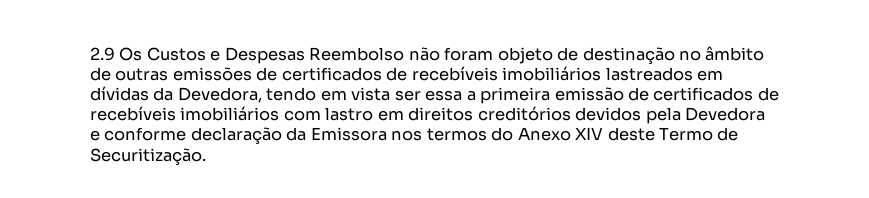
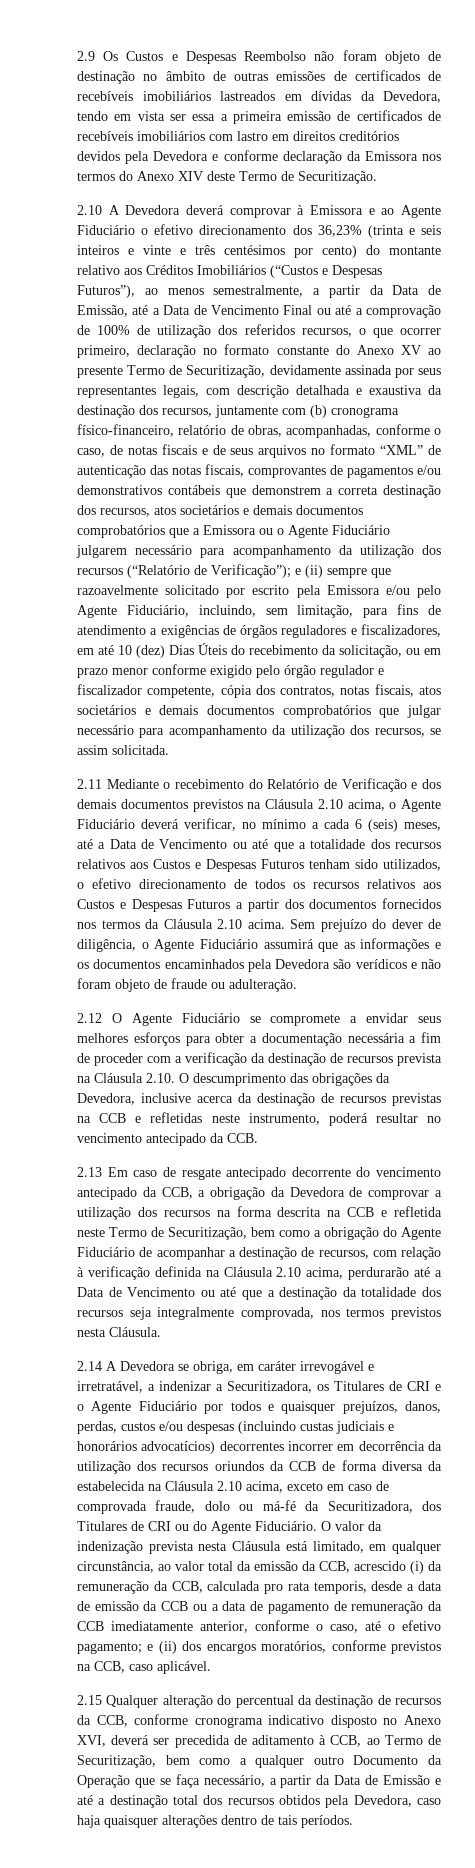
+ 2.10 A Devedora deverá comprovar à Emissora e ao Agente Fiduciário o efetivo direcionamento dos 36,23% (trinta e seis inteiros e vinte e três centésimos por cento) do montante relativo aos Créditos Imobiliários (“Custos e Despesas Futuros”), ao menos semestralmente, a partir da Data de Emissão, até a Data de Vencimento Final ou até a comprovação de 100% de utilização dos referidos recursos, o que ocorrer primeiro, declaração no formato constante do Anexo XV ao presente Termo de Securitização, devidamente assinada por seus representantes legais, com descrição detalhada e exaustiva da destinação dos recursos, juntamente com (b) cronograma físico-financeiro, relatório de obras, acompanhadas, conforme o caso, de notas fiscais e de seus arquivos no formato “XML” de autenticação das notas fiscais, comprovantes de pagamentos e/ou demonstrativos contábeis que demonstrem a correta destinação dos recursos, atos societários e demais documentos comprobatórios que a Emissora ou o Agente Fiduciário julgarem necessário para acompanhamento da utilização dos recursos (“Relatório de Verificação”); e (ii) sempre que razoavelmente solicitado por escrito pela Emissora e/ou pelo Agente Fiduciário, incluindo, sem limitação, para fins de atendimento a exigências de órgãos reguladores e fiscalizadores, em até 10 (dez) Dias Úteis do recebimento da solicitação, ou em prazo menor conforme exigido pelo órgão regulador e fiscalizador competente, cópia dos contratos, notas fiscais, atos societários e demais documentos comprobatórios que julgar necessário para acompanhamento da utilização dos recursos, se assim solicitada.
+ 2.11 Mediante o recebimento do Relatório de Verificação e dos demais documentos previstos na Cláusula 2.10 acima, o Agente Fiduciário deverá verificar, no mínimo a cada 6 (seis) meses, até a Data de Vencimento ou até que a totalidade dos recursos relativos aos Custos e Despesas Futuros tenham sido utilizados, o efetivo direcionamento de todos os recursos relativos aos Custos e Despesas Futuros a partir dos documentos fornecidos nos termos da Cláusula 2.10 acima. Sem prejuízo do dever de diligência, o Agente Fiduciário assumirá que as informações e os documentos encaminhados pela Devedora são verídicos e não foram objeto de fraude ou adulteração.
+ 2.12 O Agente Fiduciário se compromete a envidar seus melhores esforços para obter a documentação necessária a fim de proceder com a verificação da destinação de recursos prevista na Cláusula 2.10. O descumprimento das obrigações da Devedora, inclusive acerca da destinação de recursos previstas na CCB e refletidas neste instrumento, poderá resultar no vencimento antecipado da CCB.
+ 2.13 Em caso de resgate antecipado decorrente do vencimento antecipado da CCB, a obrigação da Devedora de comprovar a utilização dos recursos na forma descrita na CCB e refletida neste Termo de Securitização, bem como a obrigação do Agente Fiduciário de acompanhar a destinação de recursos, com relação à verificação definida na Cláusula 2.10 acima, perdurarão até a Data de Vencimento ou até que a destinação da totalidade dos recursos seja integralmente comprovada, nos termos previstos nesta Cláusula.
+ 2.14 A Devedora se obriga, em caráter irrevogável e irretratável, a indenizar a Securitizadora, os Titulares de CRI e o Agente Fiduciário por todos e quaisquer prejuízos, danos, perdas, custos e/ou despesas (incluindo custas judiciais e honorários advocatícios) decorrentes incorrer em decorrência da utilização dos recursos oriundos da CCB de forma diversa da estabelecida na Cláusula 2.10 acima, exceto em caso de comprovada fraude, dolo ou má-fé da Securitizadora, dos Titulares de CRI ou do Agente Fiduciário. O valor da indenização prevista nesta Cláusula está limitado, em qualquer circunstância, ao valor total da emissão da CCB, acrescido (i) da remuneração da CCB, calculada pro rata temporis, desde a data de emissão da CCB ou a data de pagamento de remuneração da CCB imediatamente anterior, conforme o caso, até o efetivo pagamento; e (ii) dos encargos moratórios, conforme previstos na CCB, caso aplicável.
+ 2.15 Qualquer alteração do percentual da destinação de recursos da CCB, conforme cronograma indicativo disposto no Anexo XVI, deverá ser precedida de aditamento à CCB, ao Termo de Securitização, bem como a qualquer outro Documento da Operação que se faça necessário, a partir da Data de Emissão e até a destinação total dos recursos obtidos pela Devedora, caso haja quaisquer alterações dentro de tais períodos.

